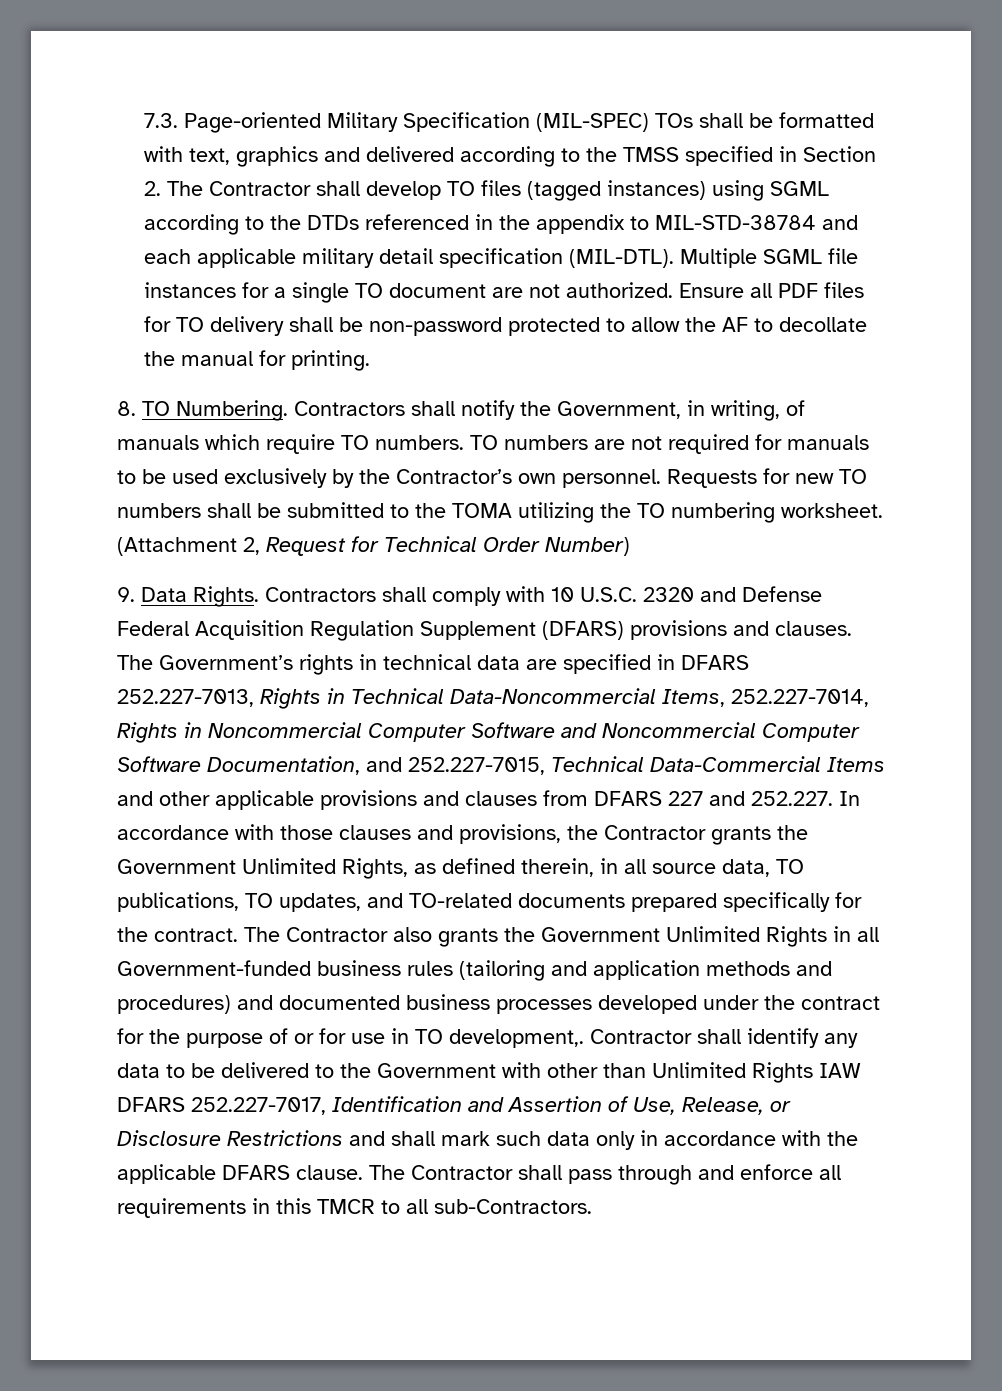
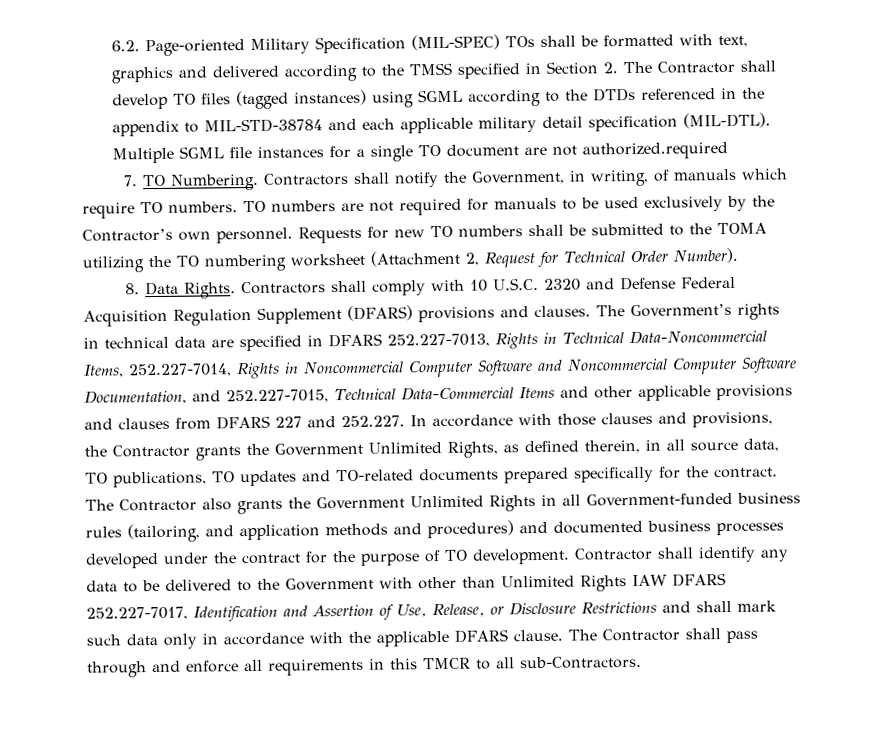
- 7.3. Page-oriented Military Specification (MIL-SPEC) TOs shall be formatted with text, graphics and delivered according to the TMSS specified in Section 2. The Contractor shall develop TO files (tagged instances) using SGML according to the DTDs referenced in the appendix to MIL-STD-38784 and each applicable military detail specification (MIL-DTL).
+ 6.2. Page-oriented Military Specification (MIL-SPEC) TOs shall be formatted with text, graphics and delivered according to the TMSS specified in Section 2. The Contractor shall develop TO files (tagged instances) using SGML according to the DTDs referenced in the appendix to MIL-STD-38784 and each applicable military detail specification (MIL-DTL).
- Multiple SGML file instances for a single TO document are not authorized. Ensure all PDF files for TO delivery shall be non-password protected to allow the AF to decollate the manual for printing.
- 8. TO Numbering.
+ Multiple SGML file instances for a single TO document are not authorized.required
+ 7. TO Numbering.
- Requests for new TO numbers shall be submitted to the TOMA utilizing the TO numbering worksheet. (Attachment 2, Request for Technical Order Number)
- 9. Data Rights.
+ Requests for new TO numbers shall be submitted to the TOMA utilizing the TO numbering worksheet (Attachment 2, Request for Technical Order Number).
+ 8. Data Rights.
- The Government’s rights in technical data are specified in DFARS 252.227-7013, Rights in Technical Data-Noncommercial Items, 252.227-7014, Rights in Noncommercial Computer Software and Noncommercial Computer Software Documentation, and 252.227-7015, Technical Data-Commercial Items and other applicable provisions and clauses from DFARS 227 and 252.227. In accordance with those clauses and provisions, the Contractor grants the Government Unlimited Rights, as defined therein, in all source data, TO publications, TO updates, and TO-related documents prepared specifically for the contract.
+ The Government’s rights in technical data are specified in DFARS 252.227-7013, Rights in Technical Data-Noncommercial Items, 252.227-7014, Rights in Noncommercial Computer Software and Noncommercial Computer Software Documentation, and 252.227-7015, Technical Data-Commercial Items and other applicable provisions and clauses from DFARS 227 and 252.227. In accordance with those clauses and provisions, the Contractor grants the Government Unlimited Rights, as defined therein, in all source data, TO publications, TO updates and TO-related documents prepared specifically for the contract.
- The Contractor also grants the Government Unlimited Rights in all Government-funded business rules (tailoring and application methods and procedures) and documented business processes developed under the contract for the purpose of or for use in TO development,.
+ The Contractor also grants the Government Unlimited Rights in all Government-funded business rules (tailoring, and application methods and procedures) and documented business processes developed under the contract for the purpose of TO development.

